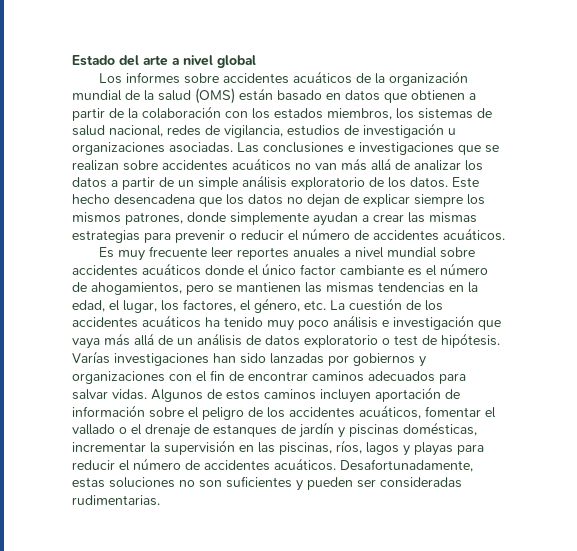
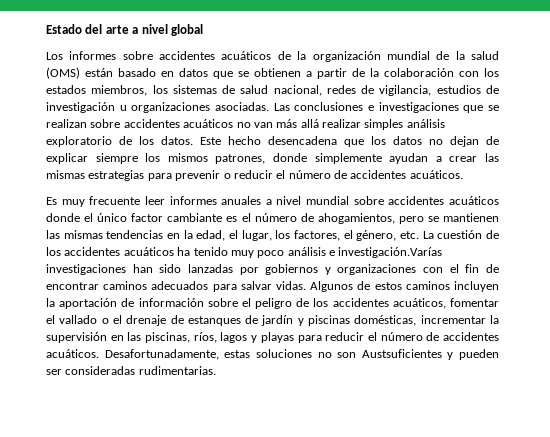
- Los informes sobre accidentes acuáticos de la organización mundial de la salud (OMS) están basado en datos que obtienen a partir de la colaboración con los estados miembros, los sistemas de salud nacional, redes de vigilancia, estudios de investigación u organizaciones asociadas.
+ Los informes sobre accidentes acuáticos de la organización mundial de la salud (OMS) están basado en datos que se obtienen a partir de la colaboración con los estados miembros, los sistemas de salud nacional, redes de vigilancia, estudios de investigación u organizaciones asociadas.
- Las conclusiones e investigaciones que se realizan sobre accidentes acuáticos no van más allá de analizar los datos a partir de un simple análisis exploratorio de los datos.
+ Las conclusiones e investigaciones que se realizan sobre accidentes acuáticos no van más allá realizar simples análisis exploratorio de los datos.
- Es muy frecuente leer reportes anuales a nivel mundial sobre accidentes acuáticos donde el único factor cambiante es el número de ahogamientos, pero se mantienen las mismas tendencias en la edad, el lugar, los factores, el género, etc. La cuestión de los accidentes acuáticos ha tenido muy poco análisis e investigación que vaya más allá de un análisis de datos exploratorio o test de hipótesis. Varías investigaciones han sido lanzadas por gobiernos y organizaciones con el fin de encontrar caminos adecuados para salvar vidas.
+ Es muy frecuente leer informes anuales a nivel mundial sobre accidentes acuáticos donde el único factor cambiante es el número de ahogamientos, pero se mantienen las mismas tendencias en la edad, el lugar, los factores, el género, etc. La cuestión de los accidentes acuáticos ha tenido muy poco análisis e investigación.Varías investigaciones han sido lanzadas por gobiernos y organizaciones con el fin de encontrar caminos adecuados para salvar vidas.
- Algunos de estos caminos incluyen aportación de información sobre el peligro de los accidentes acuáticos, fomentar el vallado o el drenaje de estanques de jardín y piscinas domésticas, incrementar la supervisión en las piscinas, ríos, lagos y playas para reducir el número de accidentes acuáticos.
+ Algunos de estos caminos incluyen la aportación de información sobre el peligro de los accidentes acuáticos, fomentar el vallado o el drenaje de estanques de jardín y piscinas domésticas, incrementar la supervisión en las piscinas, ríos, lagos y playas para reducir el número de accidentes acuáticos.
- Desafortunadamente, estas soluciones no son suficientes y pueden ser consideradas rudimentarias.
+ Desafortunadamente, estas soluciones no son Austsuficientes y pueden ser consideradas rudimentarias.

